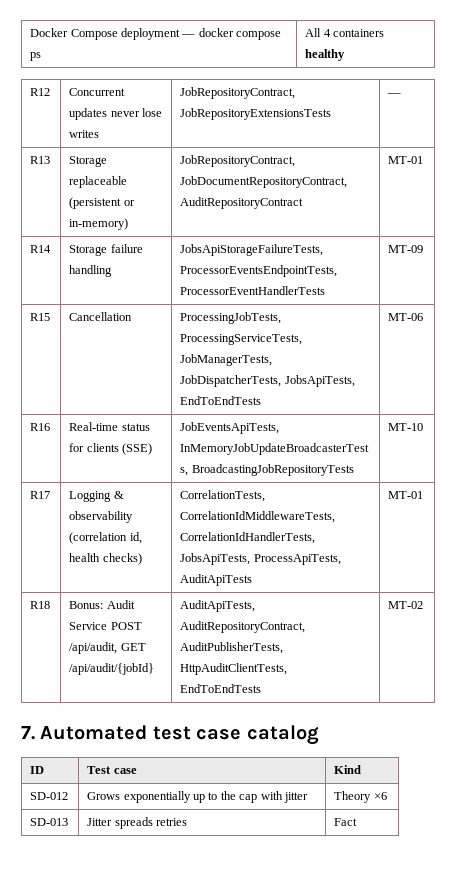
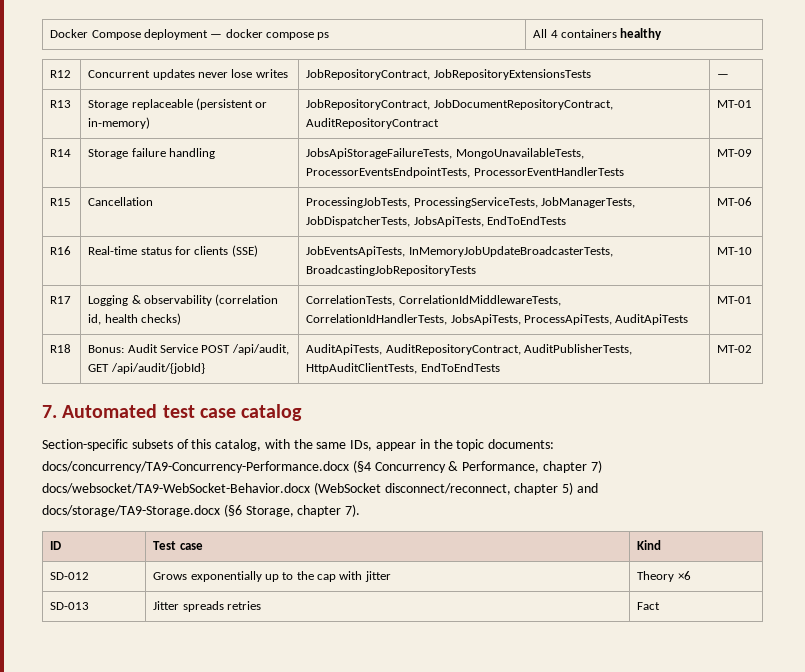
- R14 | Storage failure handling | JobsApiStorageFailureTests, ProcessorEventsEndpointTests, ProcessorEventHandlerTests | MT-09
+ R14 | Storage failure handling | JobsApiStorageFailureTests, MongoUnavailableTests, ProcessorEventsEndpointTests, ProcessorEventHandlerTests | MT-09
+ Section-specific subsets of this catalog, with the same IDs, appear in the topic documents: docs/concurrency/TA9-Concurrency-Performance.docx (§4 Concurrency & Performance, chapter 7) docs/websocket/TA9-WebSocket-Behavior.docx (WebSocket disconnect/reconnect, chapter 5) and docs/storage/TA9-Storage.docx (§6 Storage, chapter 7).

